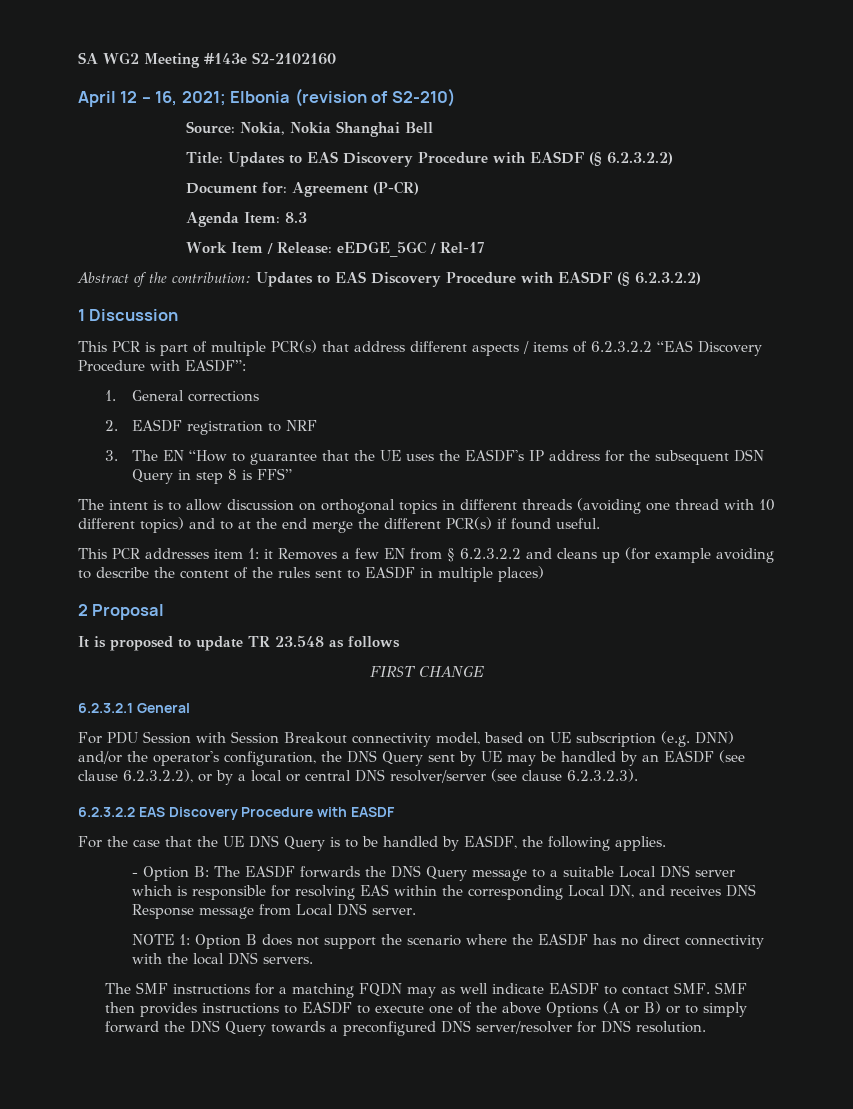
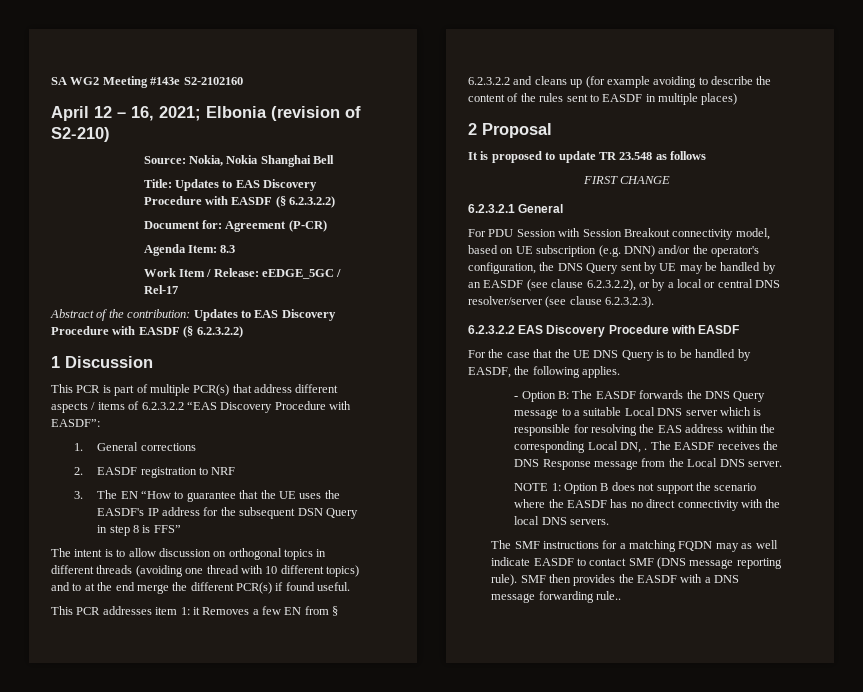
- - Option B: The EASDF forwards the DNS Query message to a suitable Local DNS server which is responsible for resolving EAS within the corresponding Local DN, and receives DNS Response message from Local DNS server.
+ - Option B: The EASDF forwards the DNS Query message to a suitable Local DNS server which is responsible for resolving the EAS address within the corresponding Local DN, . The EASDF receives the DNS Response message from the Local DNS server.
- The SMF instructions for a matching FQDN may as well indicate EASDF to contact SMF. SMF then provides instructions to EASDF to execute one of the above Options (A or B) or to simply forward the DNS Query towards a preconfigured DNS server/resolver for DNS resolution.
+ The SMF instructions for a matching FQDN may as well indicate EASDF to contact SMF (DNS message reporting rule). SMF then provides the EASDF with a DNS message forwarding rule..

